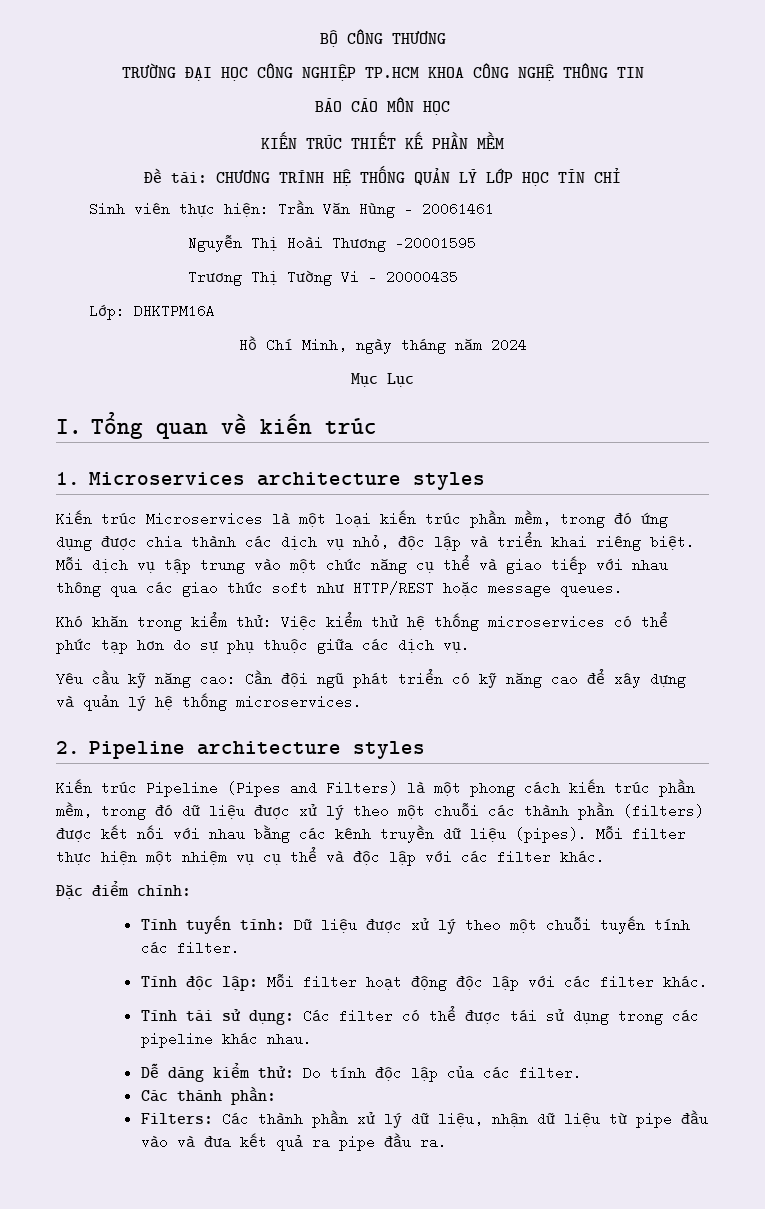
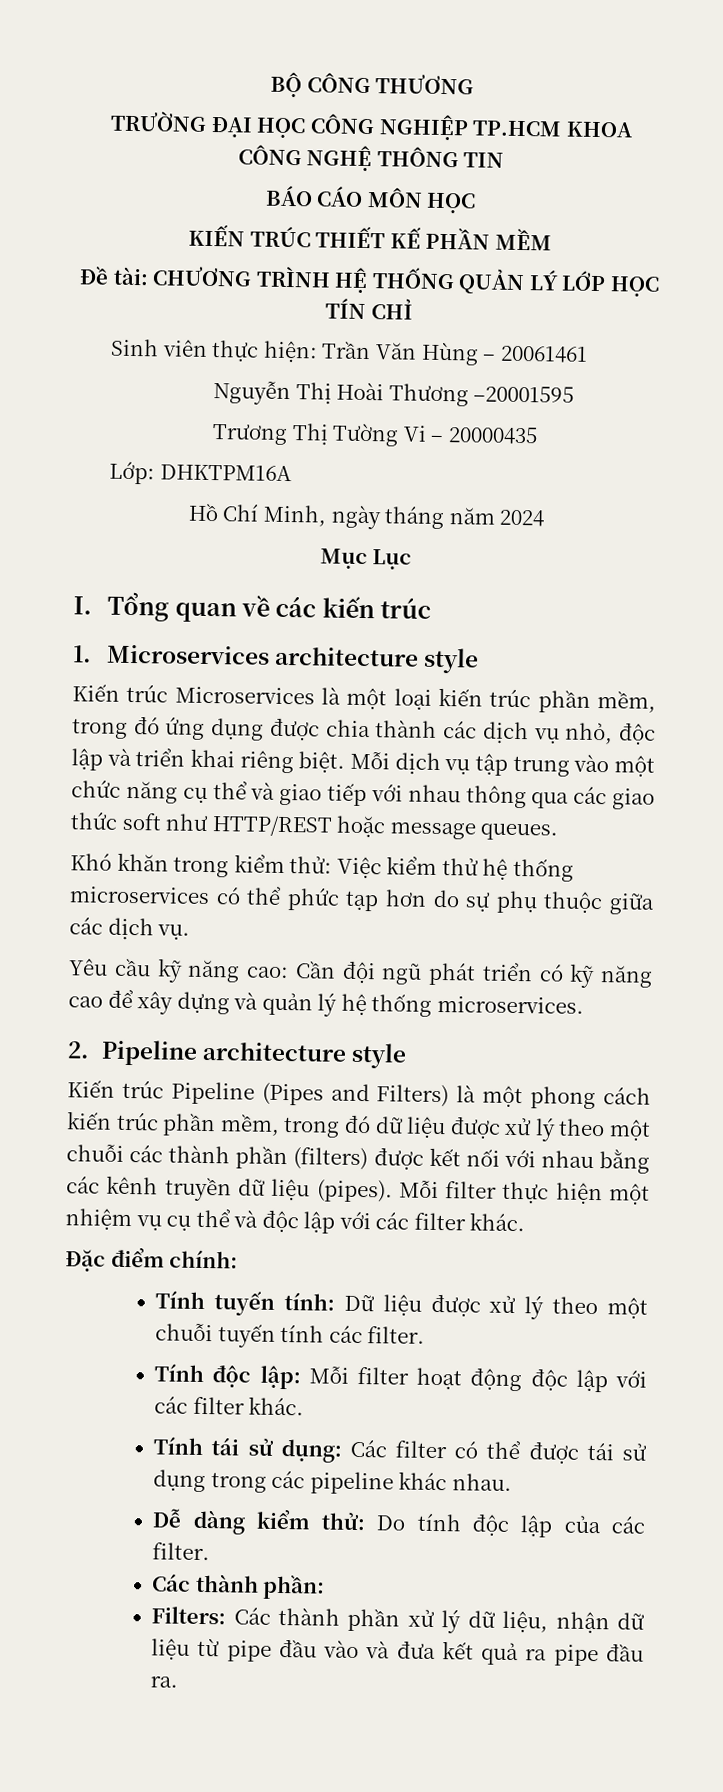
- I. Tổng quan về kiến trúc
+ I. Tổng quan về các kiến trúc
- 1. Microservices architecture styles
+ 1. Microservices architecture style
- 2. Pipeline architecture styles
+ 2. Pipeline architecture style

